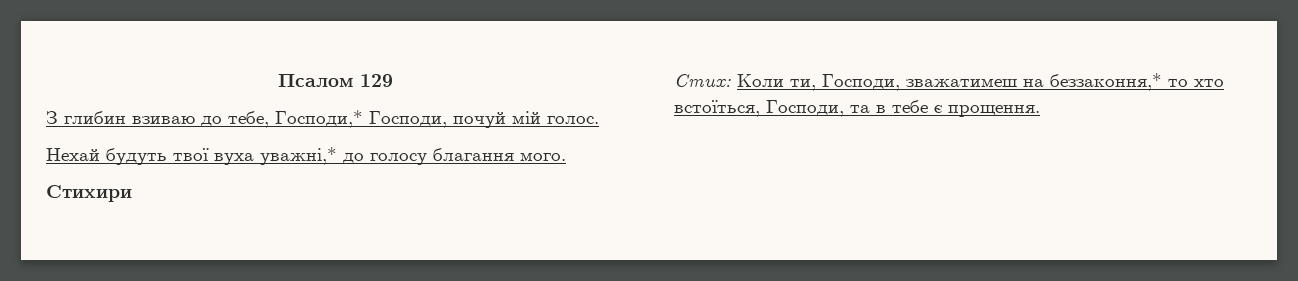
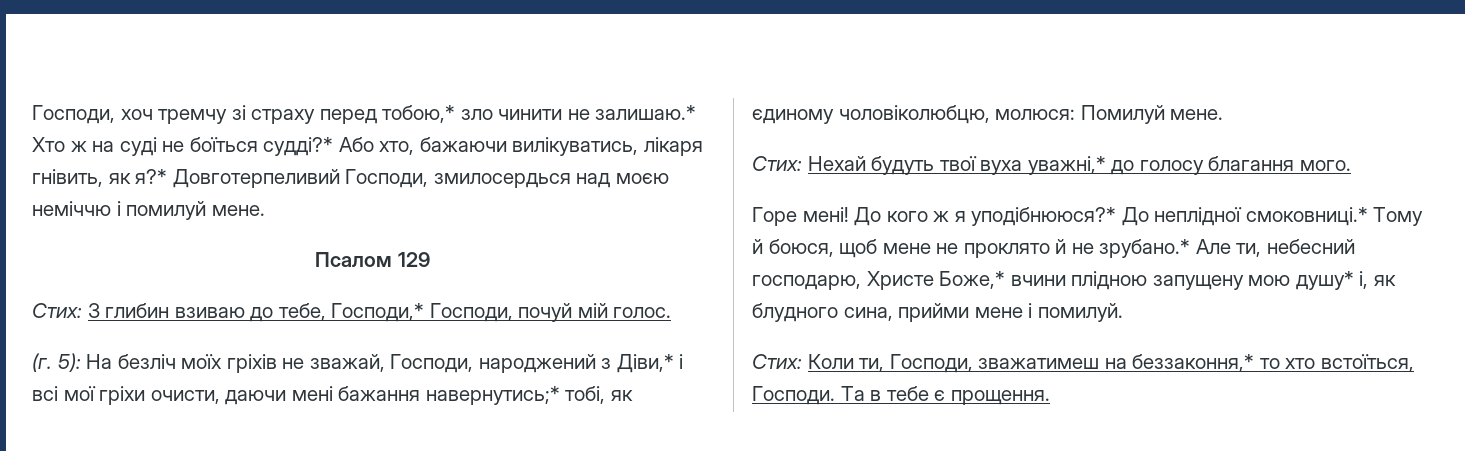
+ Господи, хоч тремчу зі страху перед тобою,* зло чинити не залишаю.* Хто ж на суді не боїться судді?* Або хто, бажаючи вилікуватись, лікаря гнівить, як я?* Довготерпеливий Господи, змилосердься над моєю неміччю і помилуй мене.
- З глибин взиваю до тебе, Господи,* Господи, почуй мій голос.
+ Стих: З глибин взиваю до тебе, Господи,* Господи, почуй мій голос.
- Нехай будуть твої вуха уважні,* до голосу благання мого.
+ (г. 5): На безліч моїх гріхів не зважай, Господи, народжений з Діви,* і всі мої гріхи очисти, даючи мені бажання навернутись;* тобі, як єдиному чоловіколюбцю, молюся: Помилуй мене.
+ Стих: Нехай будуть твої вуха уважні,* до голосу благання мого.
- Стихири
+ Горе мені! До кого ж я уподібнююся?* До неплідної смоковниці.* Тому й боюся, щоб мене не проклято й не зрубано.* Але ти, небесний господарю, Христе Боже,* вчини плідною запущену мою душу* і, як блудного сина, прийми мене і помилуй.
- Стих: Коли ти, Господи, зважатимеш на беззаконня,* то хто встоїться, Господи, та в тебе є прощення.
+ Стих: Коли ти, Господи, зважатимеш на беззаконня,* то хто встоїться, Господи. Та в тебе є прощення.

